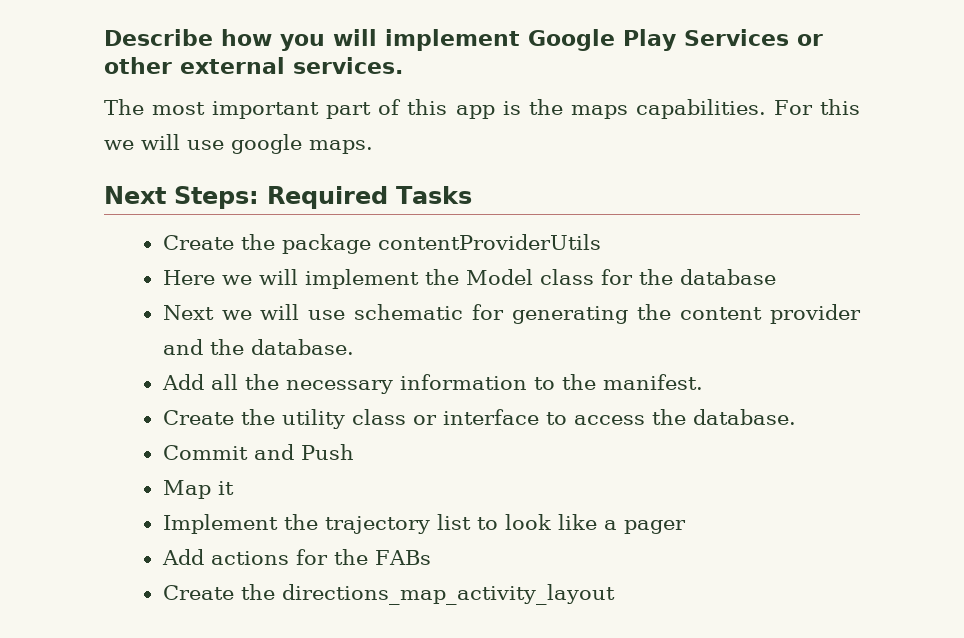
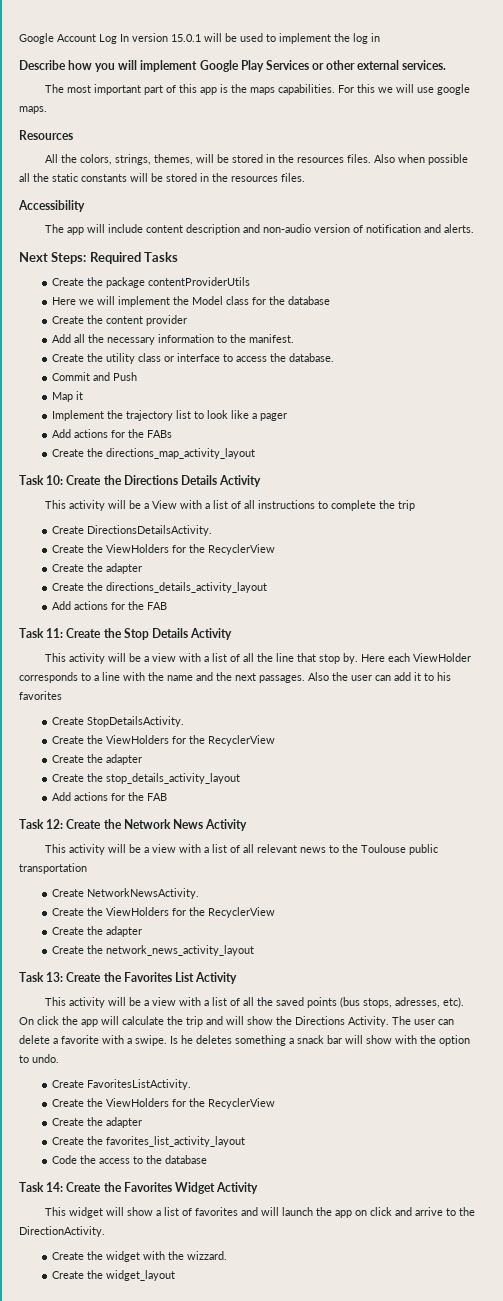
+ Google Account Log In version 15.0.1 will be used to implement the log in
+ Resources
+ All the colors, strings, themes, will be stored in the resources files. Also when possible all the static constants will be stored in the resources files.
+ Accessibility
+ The app will include content description and non-audio version of notification and alerts.
- Next we will use schematic for generating the content provider and the database.
+ Create the content provider
+ Task 10: Create the Directions Details Activity
+ This activity will be a View with a list of all instructions to complete the trip
+ Create DirectionsDetailsActivity.
+ Create the ViewHolders for the RecyclerView
+ Create the adapter
+ Create the directions_details_activity_layout
+ Add actions for the FAB
+ Task 11: Create the Stop Details Activity
+ This activity will be a view with a list of all the line that stop by. Here each ViewHolder corresponds to a line with the name and the next passages. Also the user can add it to his favorites
+ Create StopDetailsActivity.
+ Create the ViewHolders for the RecyclerView
+ Create the adapter
+ Create the stop_details_activity_layout
+ Add actions for the FAB
+ Task 12: Create the Network News Activity
+ This activity will be a view with a list of all relevant news to the Toulouse public transportation
+ Create NetworkNewsActivity.
+ Create the ViewHolders for the RecyclerView
+ Create the adapter
+ Create the network_news_activity_layout
+ Task 13: Create the Favorites List Activity
+ This activity will be a view with a list of all the saved points (bus stops, adresses, etc). On click the app will calculate the trip and will show the Directions Activity. The user can delete a favorite with a swipe. Is he deletes something a snack bar will show with the option to undo.
+ Create FavoritesListActivity.
+ Create the ViewHolders for the RecyclerView
+ Create the adapter
+ Create the favorites_list_activity_layout
+ Code the access to the database
+ Task 14: Create the Favorites Widget Activity
+ This widget will show a list of favorites and will launch the app on click and arrive to the DirectionActivity.
+ Create the widget with the wizzard.
+ Create the widget_layout

